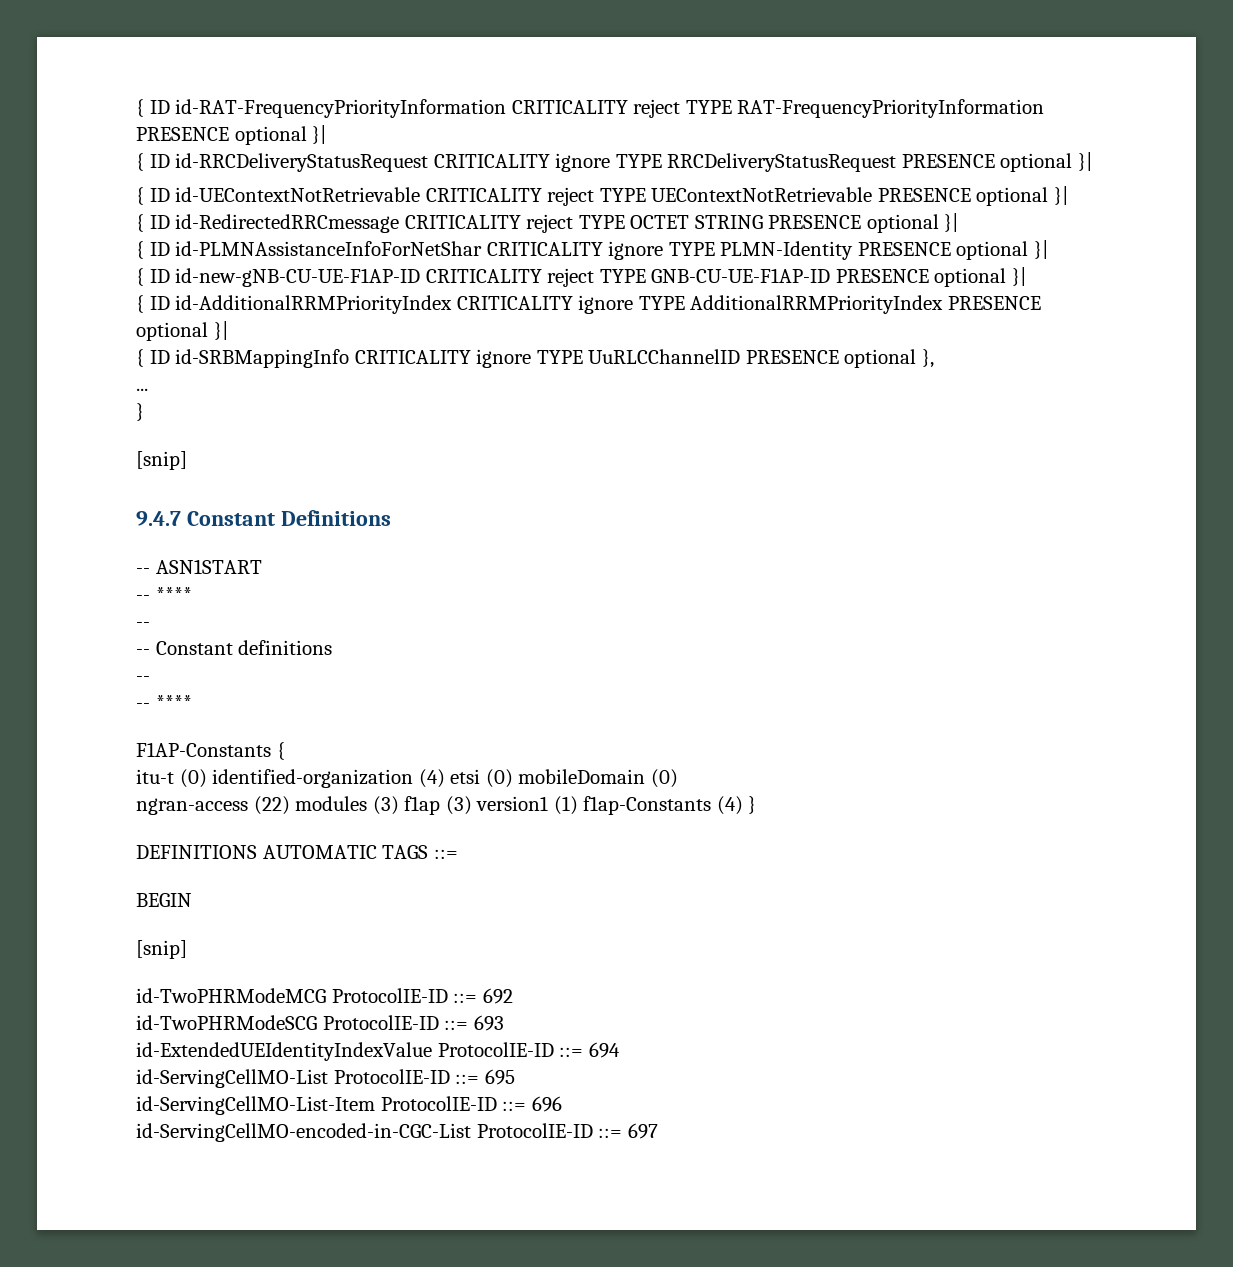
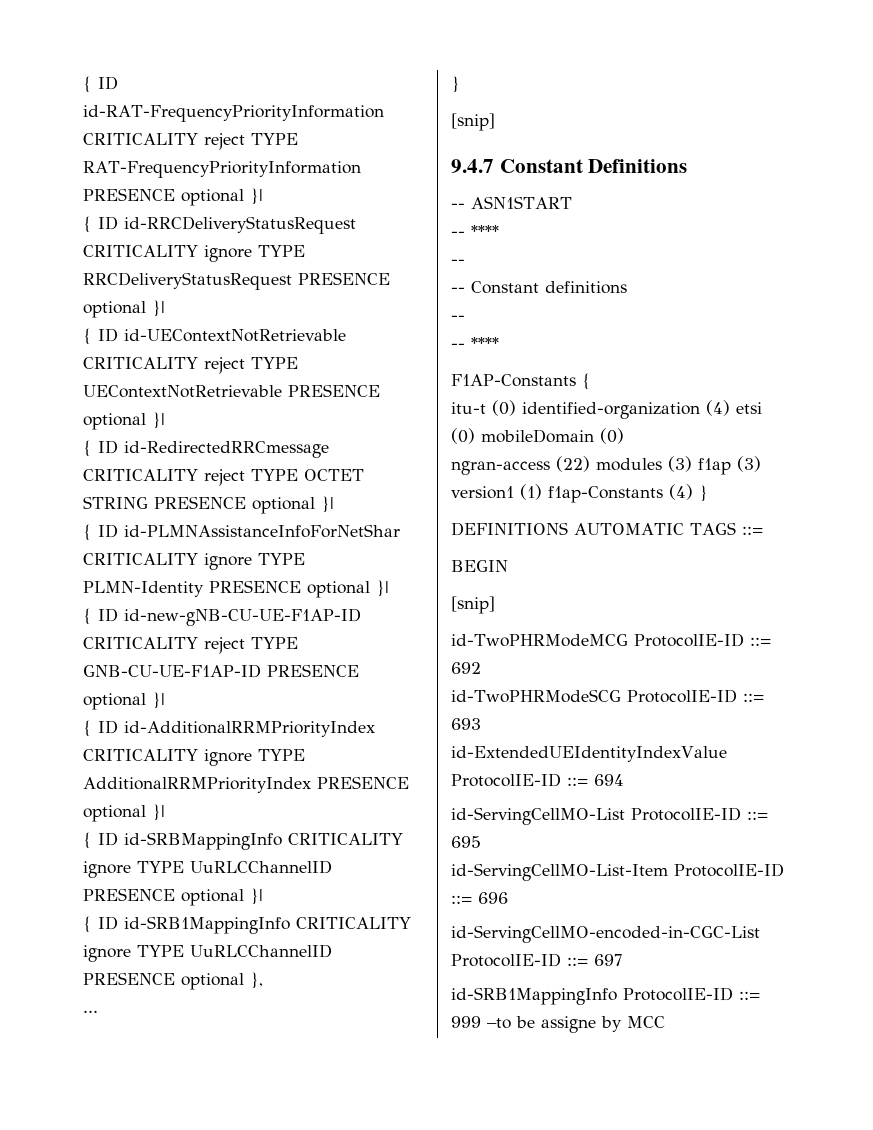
- { ID id-SRBMappingInfo CRITICALITY ignore TYPE UuRLCChannelID PRESENCE optional },
+ { ID id-SRBMappingInfo CRITICALITY ignore TYPE UuRLCChannelID PRESENCE optional }|
+ { ID id-SRB1MappingInfo CRITICALITY ignore TYPE UuRLCChannelID PRESENCE optional },
+ id-SRB1MappingInfo ProtocolIE-ID ::= 999 –to be assigne by MCC

